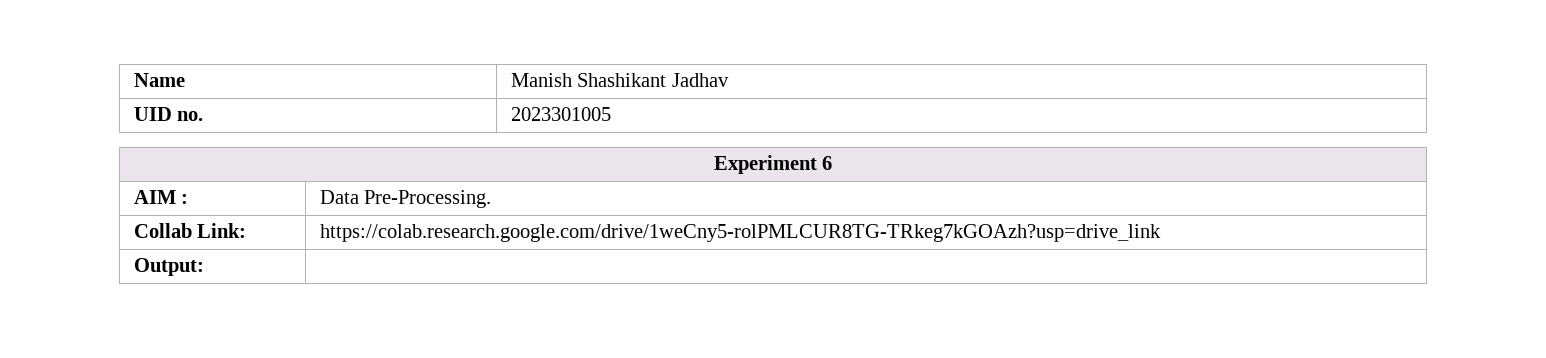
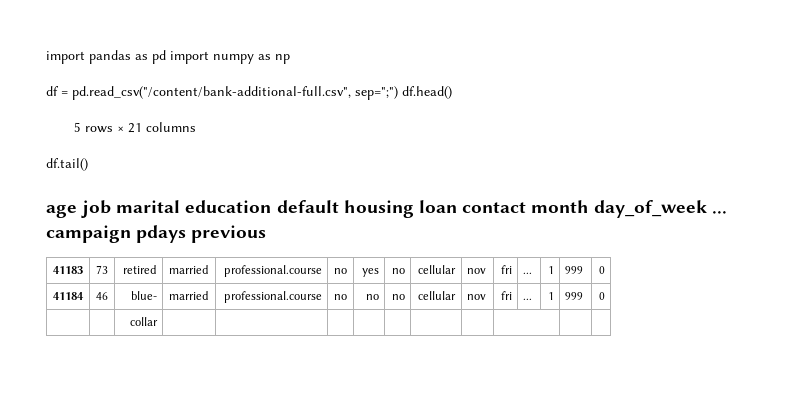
- Name | Manish Shashikant Jadhav
- UID no. | 2023301005
- Experiment 6
- AIM : | Data Pre-Processing.
- Collab Link: | https://colab.research.google.com/drive/1weCny5-rolPMLCUR8TG-TRkeg7kGOAzh?usp=drive_link
- Output: |
+ import pandas as pd import numpy as np
+ df = pd.read_csv("/content/bank-additional-full.csv", sep=";") df.head()
+ 5 rows × 21 columns
+ df.tail()
+ age job marital education default housing loan contact month day_of_week ... campaign pdays previous
+ 41183 | 73 | retired | married | professional.course | no | yes | no | cellular | nov | fri | ... | 1 | 999 | 0
+ 41184 | 46 | blue- | married | professional.course | no | no | no | cellular | nov | fri | ... | 1 | 999 | 0
+ | | collar | | | | | | | | | |

